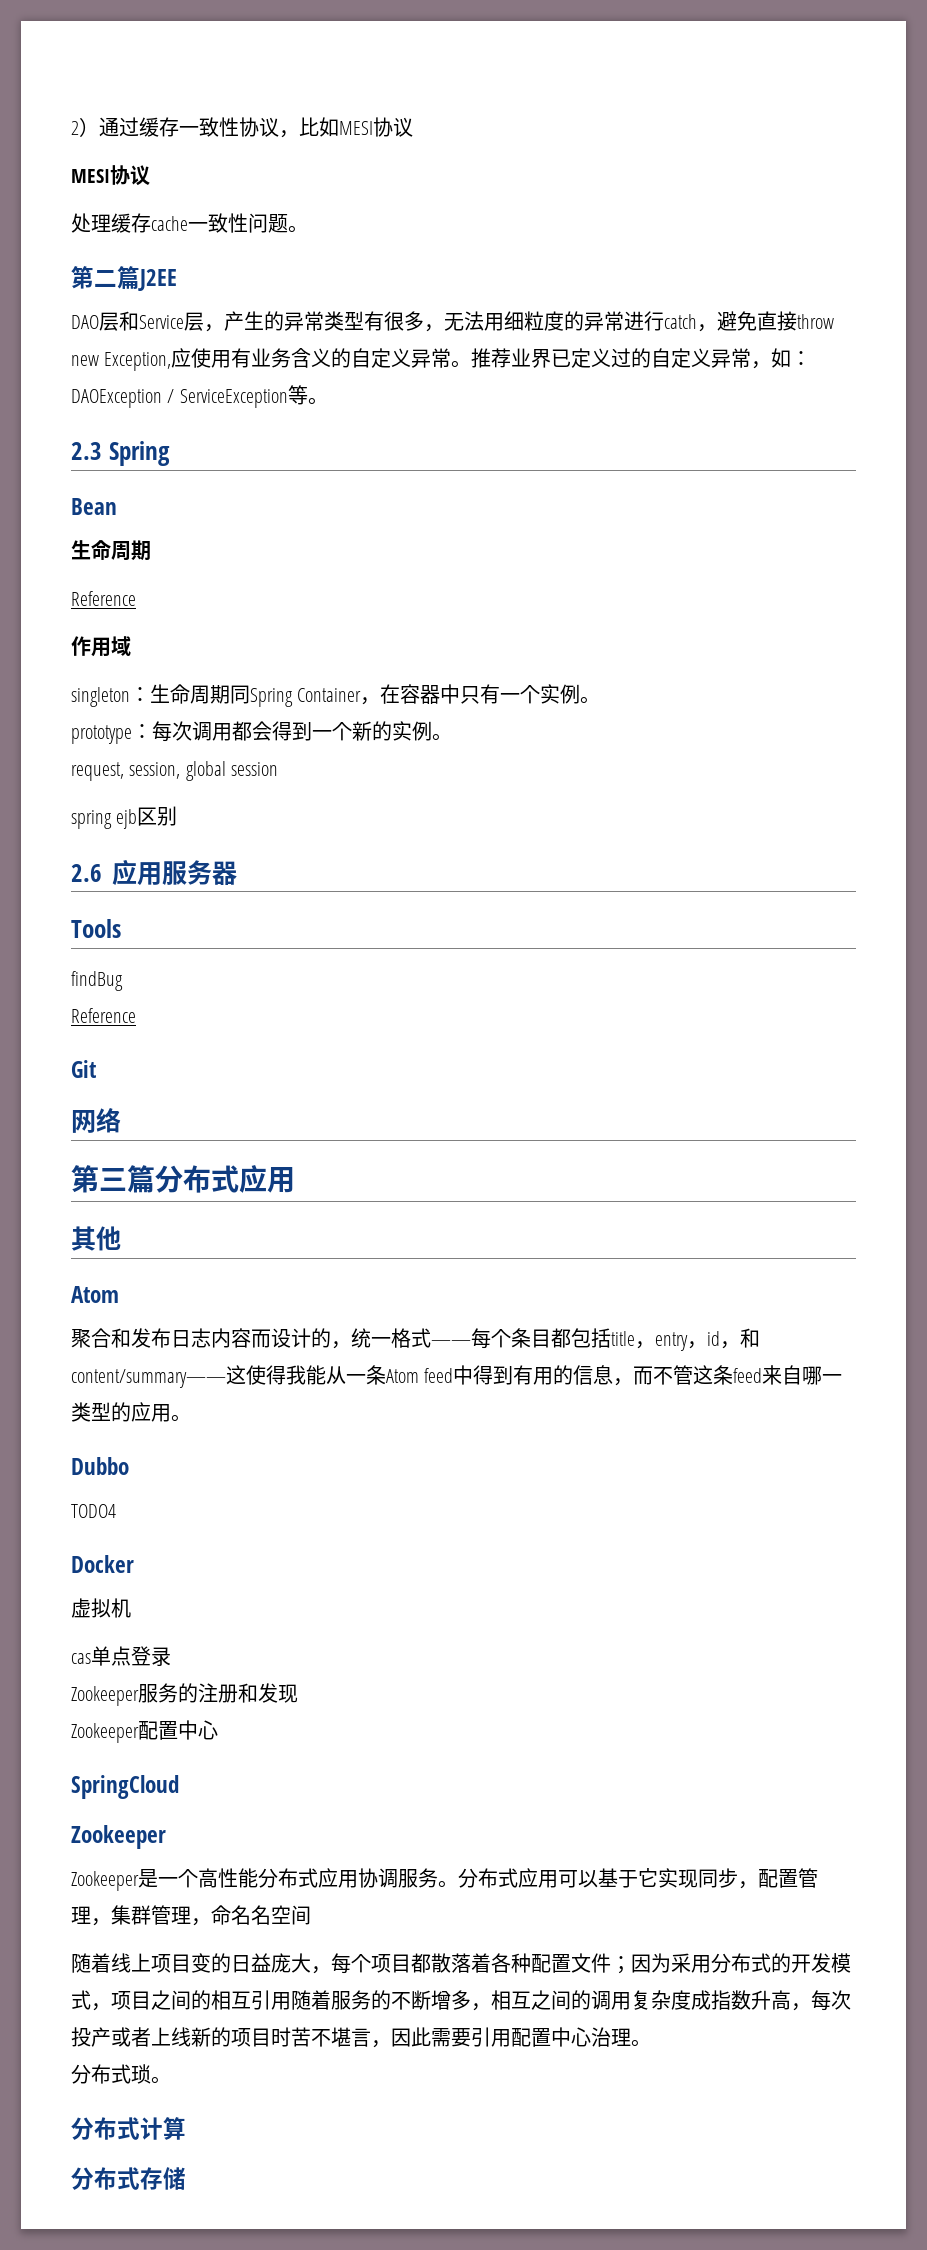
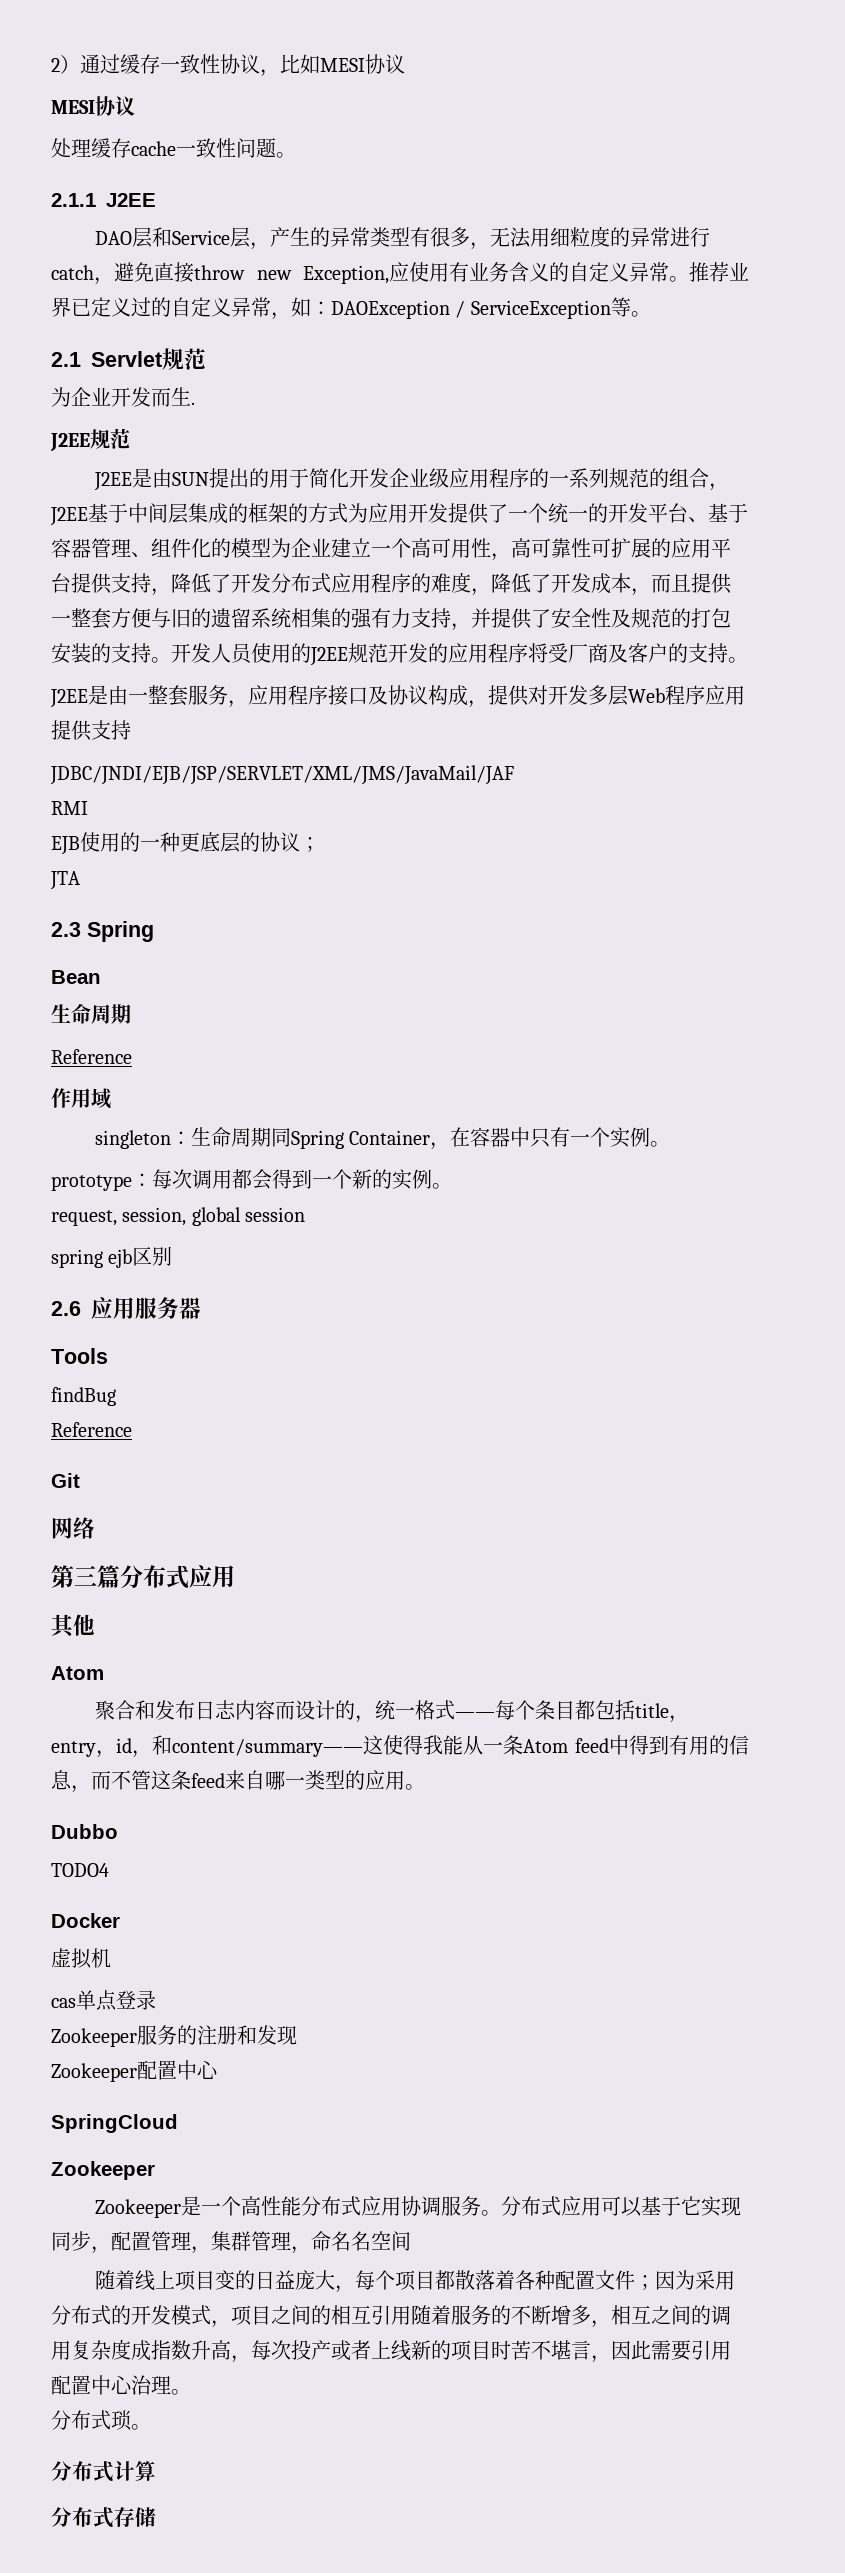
- 第二篇J2EE
+ 2.1.1 J2EE
+ 2.1 Servlet规范
+ 为企业开发而生.
+ J2EE规范
+ J2EE是由SUN提出的用于简化开发企业级应用程序的一系列规范的组合，J2EE基于中间层集成的框架的方式为应用开发提供了一个统一的开发平台、基于容器管理、组件化的模型为企业建立一个高可用性，高可靠性可扩展的应用平台提供支持，降低了开发分布式应用程序的难度，降低了开发成本，而且提供一整套方便与旧的遗留系统相集的强有力支持，并提供了安全性及规范的打包安装的支持。开发人员使用的J2EE规范开发的应用程序将受厂商及客户的支持。
+ J2EE是由一整套服务，应用程序接口及协议构成，提供对开发多层Web程序应用提供支持
+ JDBC/JNDI/EJB/JSP/SERVLET/XML/JMS/JavaMail/JAF
+ RMI
+ EJB使用的一种更底层的协议；
+ JTA

